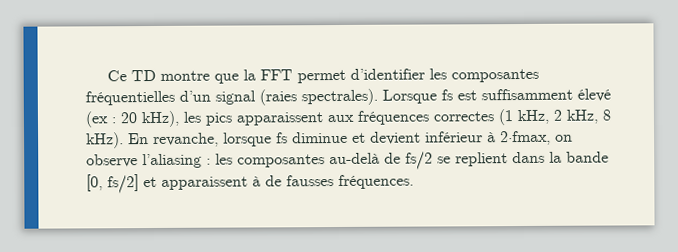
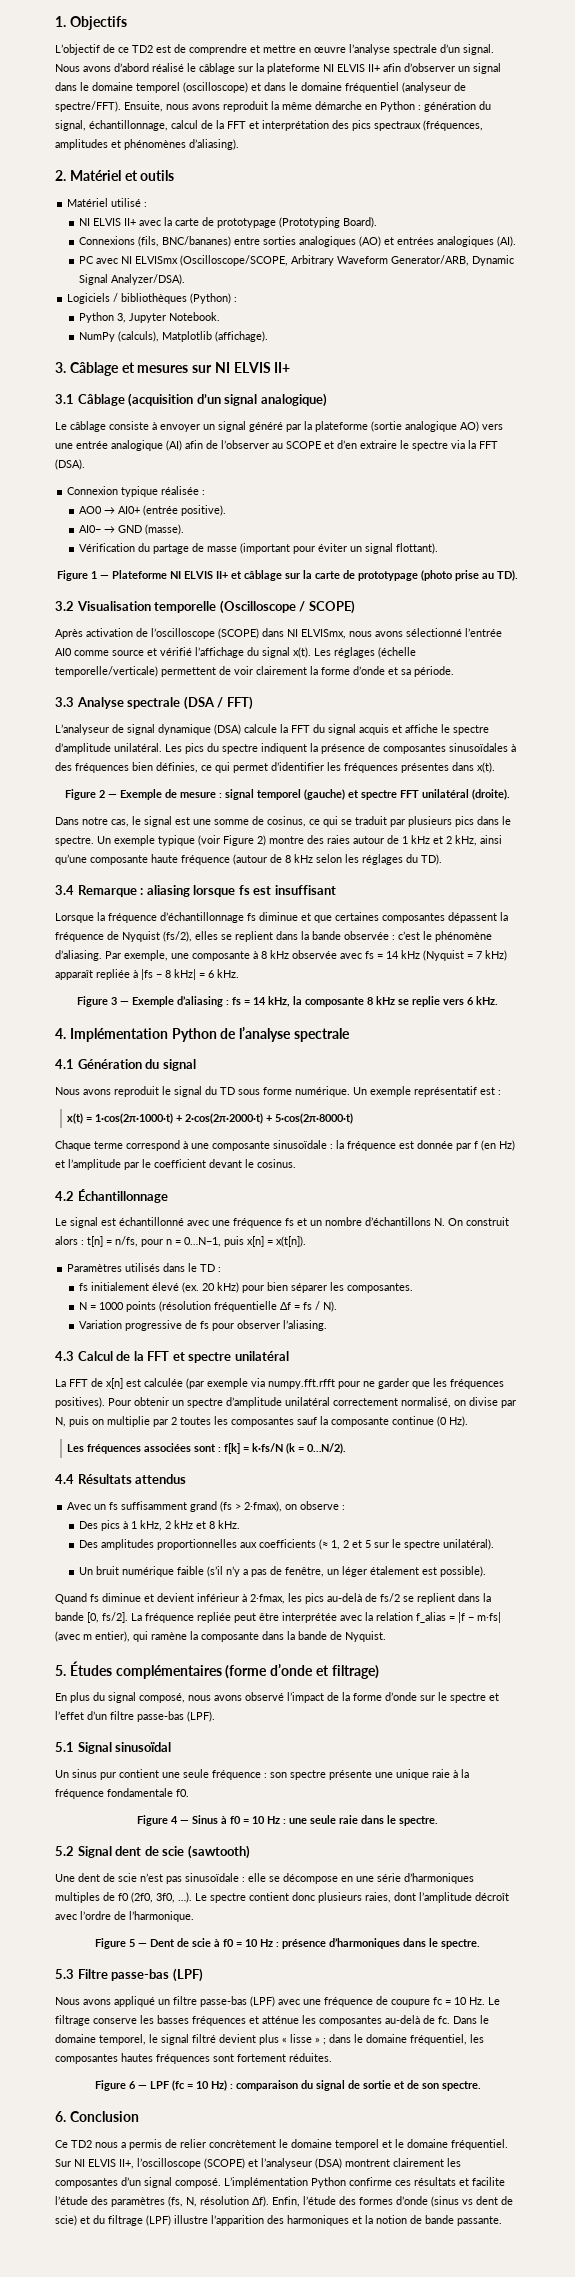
- Ce TD montre que la FFT permet d’identifier les composantes fréquentielles d’un signal (raies spectrales). Lorsque fs est suffisamment élevé (ex : 20 kHz), les pics apparaissent aux fréquences correctes (1 kHz, 2 kHz, 8 kHz). En revanche, lorsque fs diminue et devient inférieur à 2·fmax, on observe l’aliasing : les composantes au-delà de fs/2 se replient dans la bande [0, fs/2] et apparaissent à de fausses fréquences.
+ 1. Objectifs
+ L’objectif de ce TD2 est de comprendre et mettre en œuvre l’analyse spectrale d’un signal. Nous avons d’abord réalisé le câblage sur la plateforme NI ELVIS II+ afin d’observer un signal dans le domaine temporel (oscilloscope) et dans le domaine fréquentiel (analyseur de spectre/FFT). Ensuite, nous avons reproduit la même démarche en Python : génération du signal, échantillonnage, calcul de la FFT et interprétation des pics spectraux (fréquences, amplitudes et phénomènes d’aliasing).
+ 2. Matériel et outils
+ Matériel utilisé :
+ NI ELVIS II+ avec la carte de prototypage (Prototyping Board).
+ Connexions (fils, BNC/bananes) entre sorties analogiques (AO) et entrées analogiques (AI).
+ PC avec NI ELVISmx (Oscilloscope/SCOPE, Arbitrary Waveform Generator/ARB, Dynamic Signal Analyzer/DSA).
+ Logiciels / bibliothèques (Python) :
+ Python 3, Jupyter Notebook.
+ NumPy (calculs), Matplotlib (affichage).
+ 3. Câblage et mesures sur NI ELVIS II+
+ 3.1 Câblage (acquisition d’un signal analogique)
+ Le câblage consiste à envoyer un signal généré par la plateforme (sortie analogique AO) vers une entrée analogique (AI) afin de l’observer au SCOPE et d’en extraire le spectre via la FFT (DSA).
+ Connexion typique réalisée :
+ AO0 → AI0+ (entrée positive).
+ AI0− → GND (masse).
+ Vérification du partage de masse (important pour éviter un signal flottant).
+ Figure 1 — Plateforme NI ELVIS II+ et câblage sur la carte de prototypage (photo prise au TD).
+ 3.2 Visualisation temporelle (Oscilloscope / SCOPE)
+ Après activation de l’oscilloscope (SCOPE) dans NI ELVISmx, nous avons sélectionné l’entrée AI0 comme source et vérifié l’affichage du signal x(t). Les réglages (échelle temporelle/verticale) permettent de voir clairement la forme d’onde et sa période.
+ 3.3 Analyse spectrale (DSA / FFT)
+ L’analyseur de signal dynamique (DSA) calcule la FFT du signal acquis et affiche le spectre d’amplitude unilatéral. Les pics du spectre indiquent la présence de composantes sinusoïdales à des fréquences bien définies, ce qui permet d’identifier les fréquences présentes dans x(t).
+ Figure 2 — Exemple de mesure : signal temporel (gauche) et spectre FFT unilatéral (droite).
+ Dans notre cas, le signal est une somme de cosinus, ce qui se traduit par plusieurs pics dans le spectre. Un exemple typique (voir Figure 2) montre des raies autour de 1 kHz et 2 kHz, ainsi qu’une composante haute fréquence (autour de 8 kHz selon les réglages du TD).
+ 3.4 Remarque : aliasing lorsque fs est insuffisant
+ Lorsque la fréquence d’échantillonnage fs diminue et que certaines composantes dépassent la fréquence de Nyquist (fs/2), elles se replient dans la bande observée : c’est le phénomène d’aliasing. Par exemple, une composante à 8 kHz observée avec fs = 14 kHz (Nyquist = 7 kHz) apparaît repliée à |fs − 8 kHz| = 6 kHz.
+ Figure 3 — Exemple d’aliasing : fs = 14 kHz, la composante 8 kHz se replie vers 6 kHz.
+ 4. Implémentation Python de l’analyse spectrale
+ 4.1 Génération du signal
+ Nous avons reproduit le signal du TD sous forme numérique. Un exemple représentatif est :
+ x(t) = 1·cos(2π·1000·t) + 2·cos(2π·2000·t) + 5·cos(2π·8000·t)
+ Chaque terme correspond à une composante sinusoïdale : la fréquence est donnée par f (en Hz) et l’amplitude par le coefficient devant le cosinus.
+ 4.2 Échantillonnage
+ Le signal est échantillonné avec une fréquence fs et un nombre d’échantillons N. On construit alors : t[n] = n/fs, pour n = 0…N−1, puis x[n] = x(t[n]).
+ Paramètres utilisés dans le TD :
+ fs initialement élevé (ex. 20 kHz) pour bien séparer les composantes.
+ N = 1000 points (résolution fréquentielle Δf = fs / N).
+ Variation progressive de fs pour observer l’aliasing.
+ 4.3 Calcul de la FFT et spectre unilatéral
+ La FFT de x[n] est calculée (par exemple via numpy.fft.rfft pour ne garder que les fréquences positives). Pour obtenir un spectre d’amplitude unilatéral correctement normalisé, on divise par N, puis on multiplie par 2 toutes les composantes sauf la composante continue (0 Hz).
+ Les fréquences associées sont : f[k] = k·fs/N (k = 0…N/2).
+ 4.4 Résultats attendus
+ Avec un fs suffisamment grand (fs > 2·fmax), on observe :
+ Des pics à 1 kHz, 2 kHz et 8 kHz.
+ Des amplitudes proportionnelles aux coefficients (≈ 1, 2 et 5 sur le spectre unilatéral).
+ Un bruit numérique faible (s’il n’y a pas de fenêtre, un léger étalement est possible).
+ Quand fs diminue et devient inférieur à 2·fmax, les pics au-delà de fs/2 se replient dans la bande [0, fs/2]. La fréquence repliée peut être interprétée avec la relation f_alias = |f − m·fs| (avec m entier), qui ramène la composante dans la bande de Nyquist.
+ 5. Études complémentaires (forme d’onde et filtrage)
+ En plus du signal composé, nous avons observé l’impact de la forme d’onde sur le spectre et l’effet d’un filtre passe-bas (LPF).
+ 5.1 Signal sinusoïdal
+ Un sinus pur contient une seule fréquence : son spectre présente une unique raie à la fréquence fondamentale f0.
+ Figure 4 — Sinus à f0 = 10 Hz : une seule raie dans le spectre.
+ 5.2 Signal dent de scie (sawtooth)
+ Une dent de scie n’est pas sinusoïdale : elle se décompose en une série d’harmoniques multiples de f0 (2f0, 3f0, …). Le spectre contient donc plusieurs raies, dont l’amplitude décroît avec l’ordre de l’harmonique.
+ Figure 5 — Dent de scie à f0 = 10 Hz : présence d’harmoniques dans le spectre.
+ 5.3 Filtre passe-bas (LPF)
+ Nous avons appliqué un filtre passe-bas (LPF) avec une fréquence de coupure fc = 10 Hz. Le filtrage conserve les basses fréquences et atténue les composantes au-delà de fc. Dans le domaine temporel, le signal filtré devient plus « lisse » ; dans le domaine fréquentiel, les composantes hautes fréquences sont fortement réduites.
+ Figure 6 — LPF (fc = 10 Hz) : comparaison du signal de sortie et de son spectre.
+ 6. Conclusion
+ Ce TD2 nous a permis de relier concrètement le domaine temporel et le domaine fréquentiel. Sur NI ELVIS II+, l’oscilloscope (SCOPE) et l’analyseur (DSA) montrent clairement les composantes d’un signal composé. L’implémentation Python confirme ces résultats et facilite l’étude des paramètres (fs, N, résolution Δf). Enfin, l’étude des formes d’onde (sinus vs dent de scie) et du filtrage (LPF) illustre l’apparition des harmoniques et la notion de bande passante.

